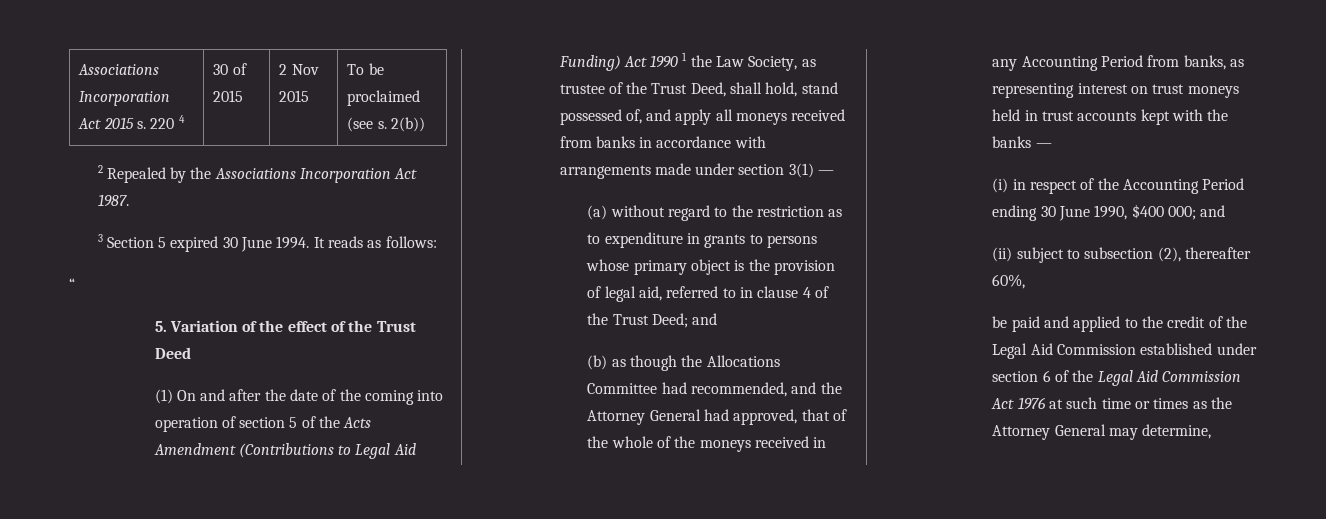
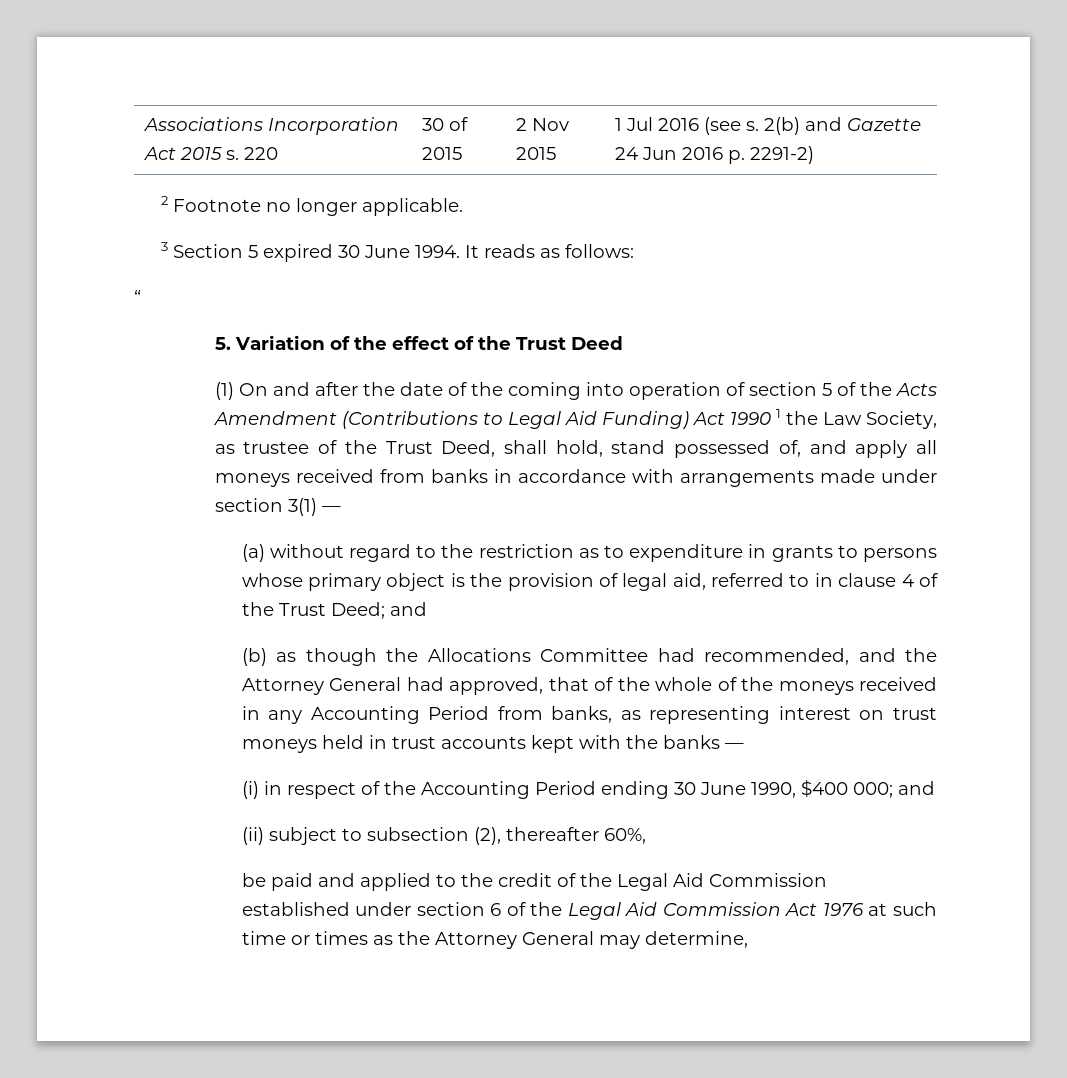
- Associations Incorporation Act 2015 s. 220 4 | 30 of 2015 | 2 Nov 2015 | To be proclaimed (see s. 2(b))
- 2 Repealed by the Associations Incorporation Act 1987.
+ Associations Incorporation Act 2015 s. 220 | 30 of 2015 | 2 Nov 2015 | 1 Jul 2016 (see s. 2(b) and Gazette 24 Jun 2016 p. 2291-2)
+ 2 Footnote no longer applicable.

